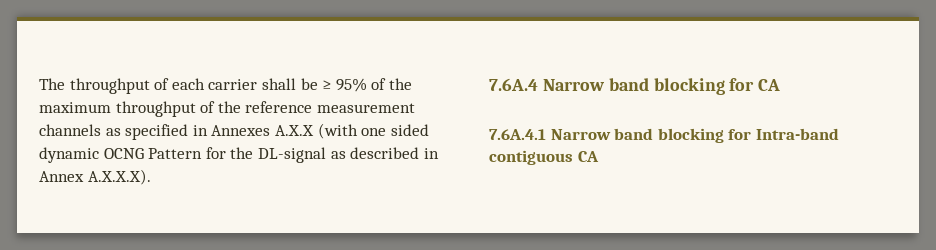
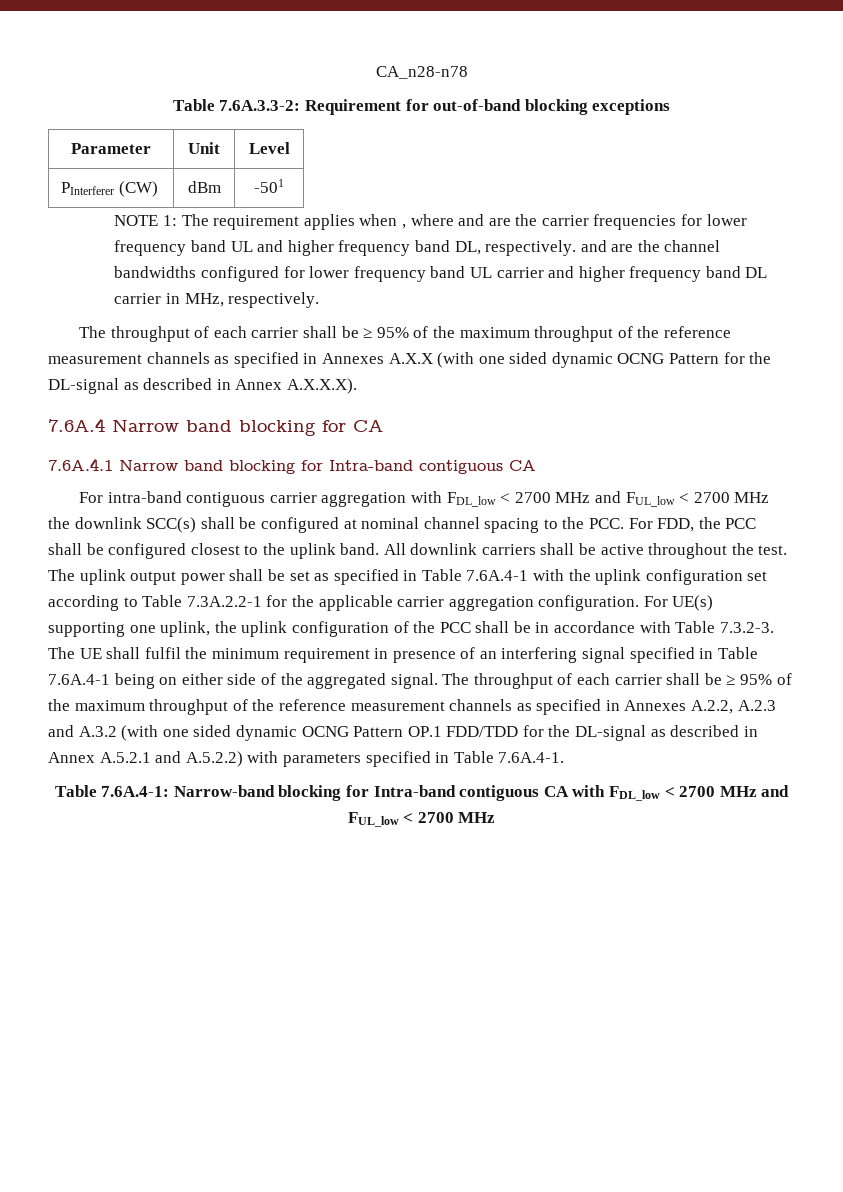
+ CA_n28-n78
+ Table 7.6A.3.3-2: Requirement for out-of-band blocking exceptions
+ Parameter | Unit | Level
+ PInterferer (CW) | dBm | -501
+ NOTE 1: The requirement applies when , where and are the carrier frequencies for lower frequency band UL and higher frequency band DL, respectively. and are the channel bandwidths configured for lower frequency band UL carrier and higher frequency band DL carrier in MHz, respectively.
+ For intra-band contiguous carrier aggregation with FDL_low < 2700 MHz and FUL_low < 2700 MHz the downlink SCC(s) shall be configured at nominal channel spacing to the PCC. For FDD, the PCC shall be configured closest to the uplink band. All downlink carriers shall be active throughout the test. The uplink output power shall be set as specified in Table 7.6A.4-1 with the uplink configuration set according to Table 7.3A.2.2-1 for the applicable carrier aggregation configuration. For UE(s) supporting one uplink, the uplink configuration of the PCC shall be in accordance with Table 7.3.2-3. The UE shall fulfil the minimum requirement in presence of an interfering signal specified in Table 7.6A.4-1 being on either side of the aggregated signal. The throughput of each carrier shall be ≥ 95% of the maximum throughput of the reference measurement channels as specified in Annexes A.2.2, A.2.3 and A.3.2 (with one sided dynamic OCNG Pattern OP.1 FDD/TDD for the DL-signal as described in Annex A.5.2.1 and A.5.2.2) with parameters specified in Table 7.6A.4-1.
+ Table 7.6A.4-1: Narrow-band blocking for Intra-band contiguous CA with FDL_low < 2700 MHz and FUL_low < 2700 MHz

